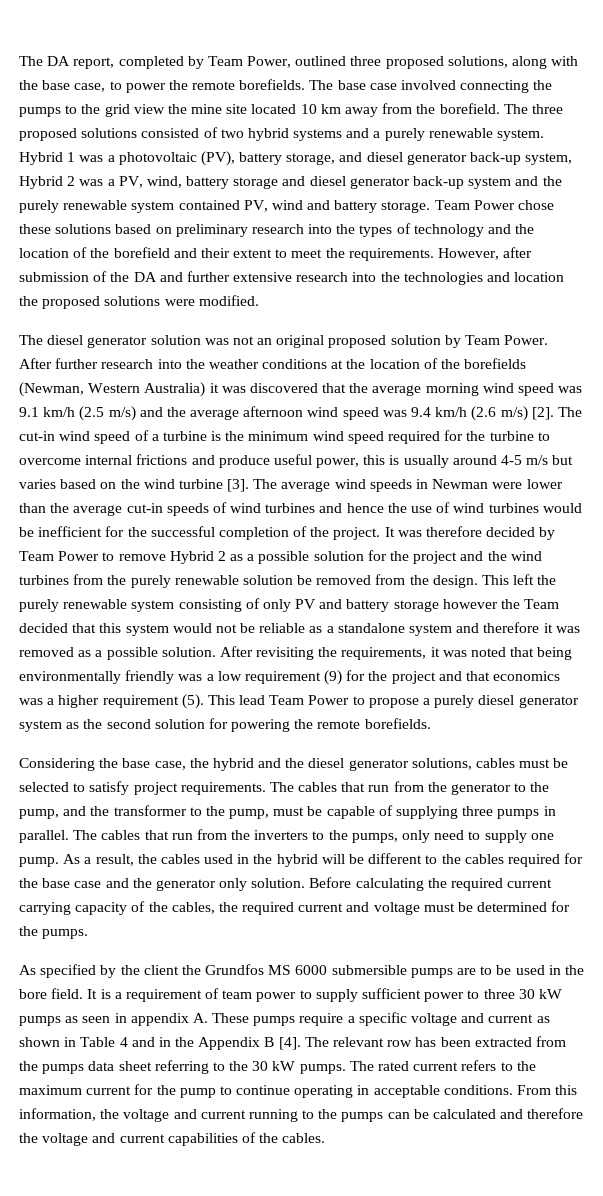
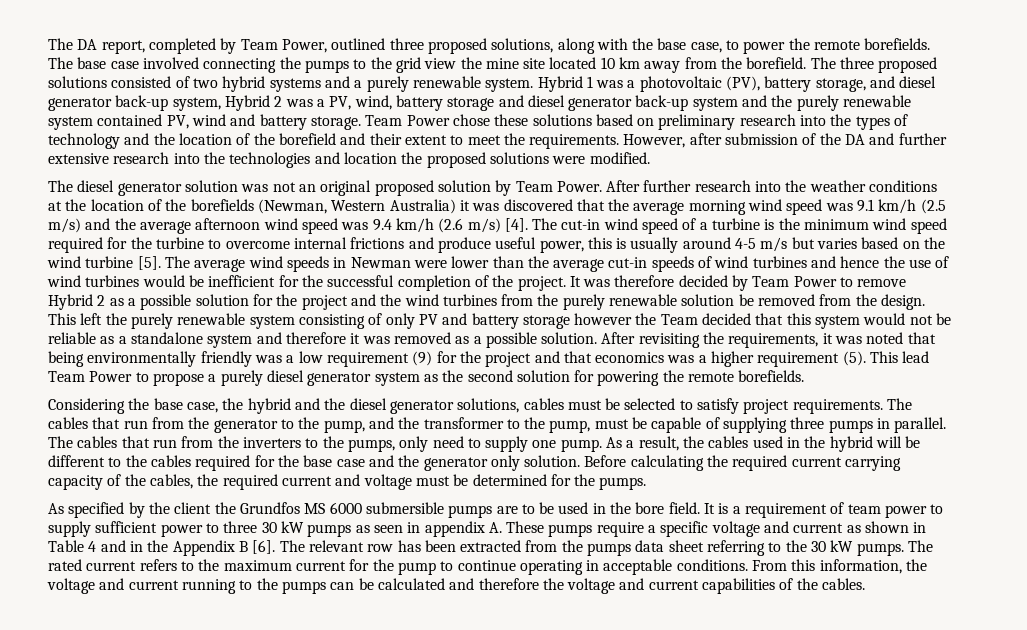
- After further research into the weather conditions at the location of the borefields (Newman, Western Australia) it was discovered that the average morning wind speed was 9.1 km/h (2.5 m/s) and the average afternoon wind speed was 9.4 km/h (2.6 m/s) [2].
+ After further research into the weather conditions at the location of the borefields (Newman, Western Australia) it was discovered that the average morning wind speed was 9.1 km/h (2.5 m/s) and the average afternoon wind speed was 9.4 km/h (2.6 m/s) [4].
- The cut-in wind speed of a turbine is the minimum wind speed required for the turbine to overcome internal frictions and produce useful power, this is usually around 4-5 m/s but varies based on the wind turbine [3].
+ The cut-in wind speed of a turbine is the minimum wind speed required for the turbine to overcome internal frictions and produce useful power, this is usually around 4-5 m/s but varies based on the wind turbine [5].
- It is a requirement of team power to supply sufficient power to three 30 kW pumps as seen in appendix A. These pumps require a specific voltage and current as shown in Table 4 and in the Appendix B [4].
+ It is a requirement of team power to supply sufficient power to three 30 kW pumps as seen in appendix A. These pumps require a specific voltage and current as shown in Table 4 and in the Appendix B [6].

